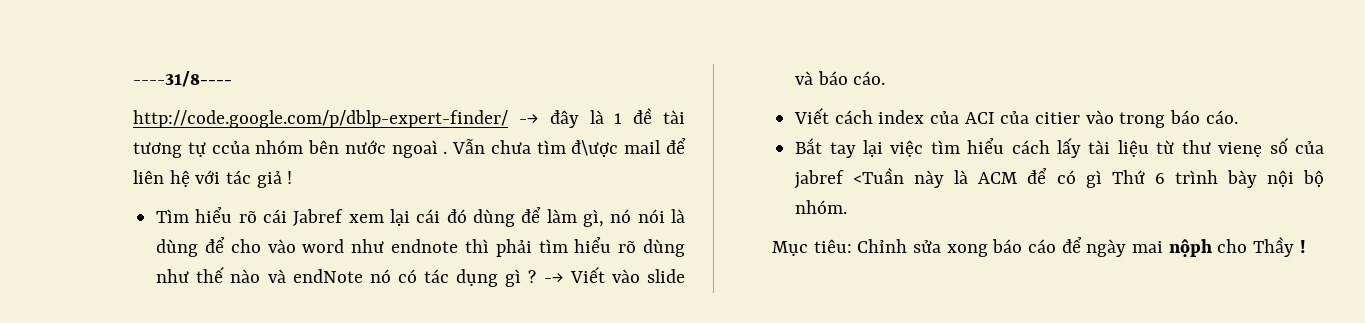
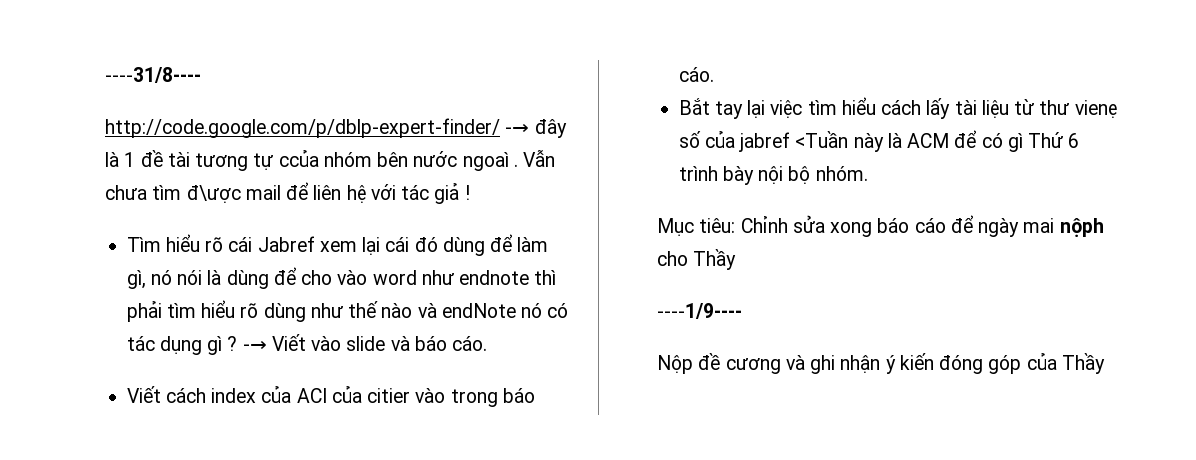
- Mục tiêu: Chỉnh sửa xong báo cáo để ngày mai nộph cho Thầy !
+ Mục tiêu: Chỉnh sửa xong báo cáo để ngày mai nộph cho Thầy
+ ----1/9----
+ Nộp đề cương và ghi nhận ý kiến đóng góp của Thầy

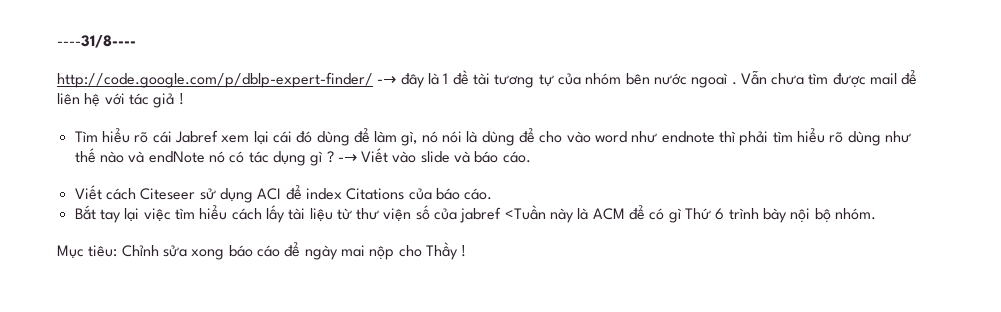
- http://code.google.com/p/dblp-expert-finder/ -→ đây là 1 đề tài tương tự ccủa nhóm bên nước ngoaì .
+ http://code.google.com/p/dblp-expert-finder/ -→ đây là 1 đề tài tương tự của nhóm bên nước ngoaì .
- Vẫn chưa tìm đ\ược mail để liên hệ với tác giả !
+ Vẫn chưa tìm được mail để liên hệ với tác giả !
- Viết cách index của ACI của citier vào trong báo cáo.
+ Viết cách Citeseer sử dụng ACI để index Citations của báo cáo.
- Bắt tay lại việc tìm hiểu cách lấy tài liệu từ thư vienẹ số của jabref <Tuần này là ACM để có gì Thứ 6 trình bày nội bộ nhóm.
+ Bắt tay lại việc tìm hiểu cách lấy tài liệu từ thư viện số của jabref <Tuần này là ACM để có gì Thứ 6 trình bày nội bộ nhóm.
- Mục tiêu: Chỉnh sửa xong báo cáo để ngày mai nộph cho Thầy
- ----1/9----
- Nộp đề cương và ghi nhận ý kiến đóng góp của Thầy
+ Mục tiêu: Chỉnh sửa xong báo cáo để ngày mai nộp cho Thầy !

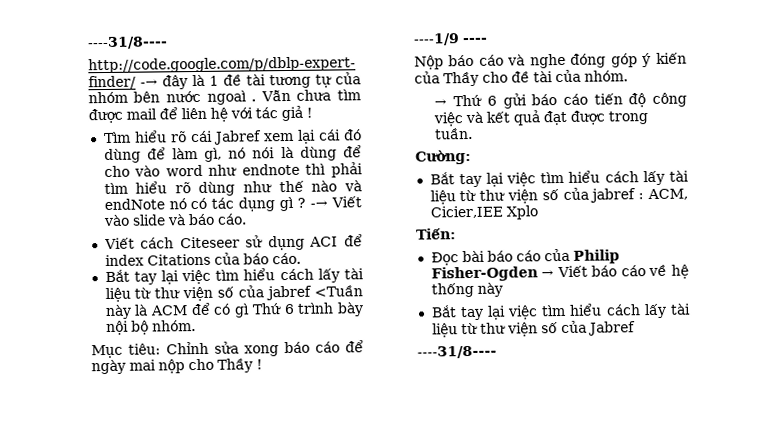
+ ----1/9 ----
+ Nộp báo cáo và nghe đóng góp ý kiến của Thầy cho đề tài của nhóm.
+ → Thứ 6 gửi báo cáo tiến độ công việc và kết quả đạt được trong tuần.
+ Cường:
+ Bắt tay lại việc tìm hiểu cách lấy tài liệu từ thư viện số của jabref : ACM, Cicier,IEE Xplo
+ Tiến:
+ Đọc bài báo cáo của Philip Fisher-Ogden → Viết báo cáo về hệ thống này
+ Bắt tay lại việc tìm hiểu cách lấy tài liệu từ thư viện số của Jabref
+ ----31/8----

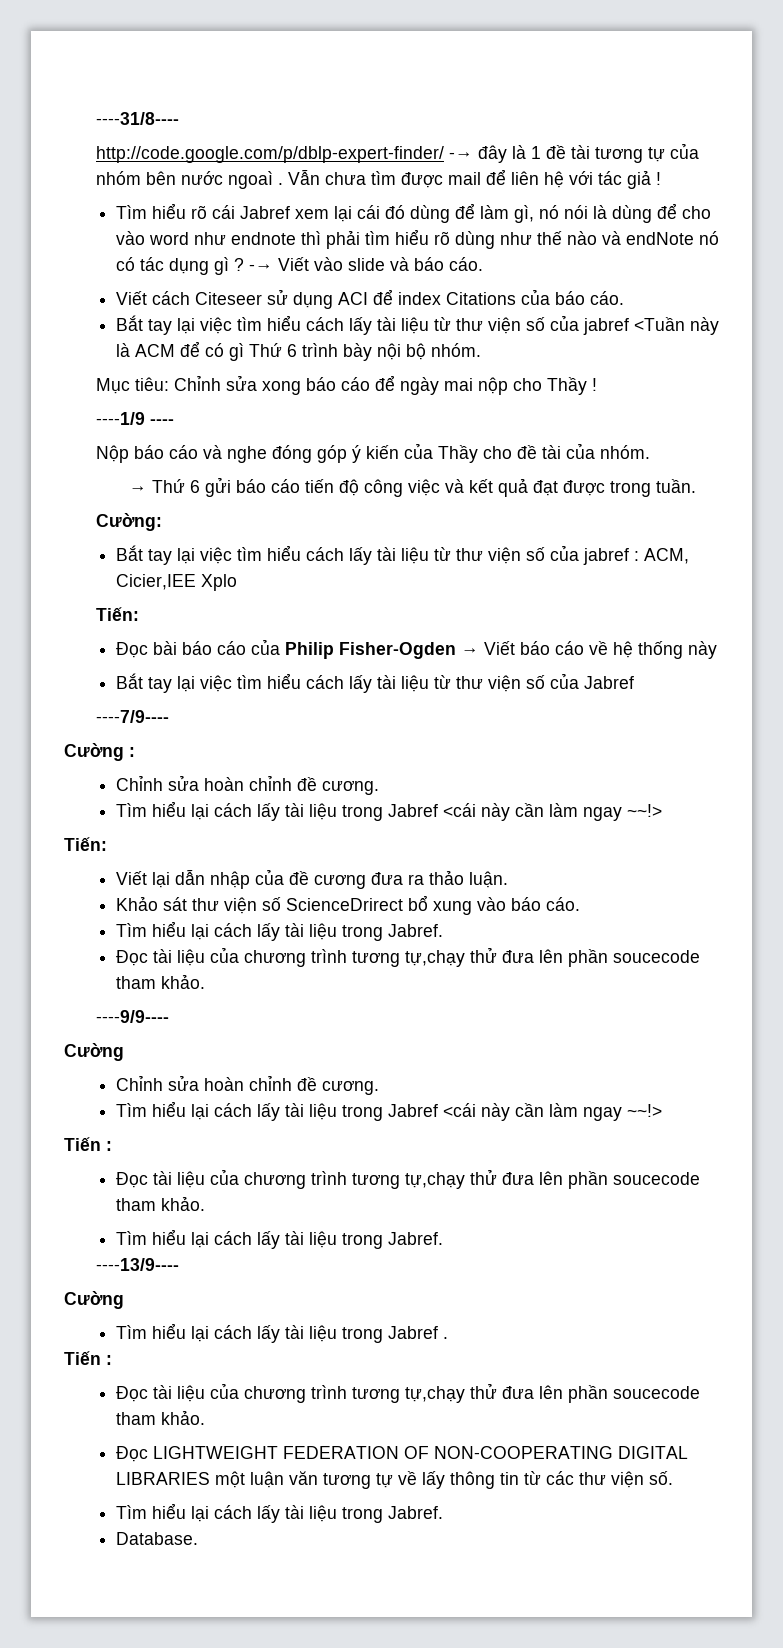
  Bắt tay lại việc tìm hiểu cách lấy tài liệu từ thư viện số của Jabref
- ----31/8----
+ ----7/9----
+ Cường :
+ Chỉnh sửa hoàn chỉnh đề cương.
+ Tìm hiểu lại cách lấy tài liệu trong Jabref <cái này cần làm ngay ~~!>
+ Tiến:
+ Viết lại dẫn nhập của đề cương đưa ra thảo luận.
+ Khảo sát thư viện số ScienceDrirect bổ xung vào báo cáo.
+ Tìm hiểu lại cách lấy tài liệu trong Jabref.
+ Đọc tài liệu của chương trình tương tự,chạy thử đưa lên phần soucecode tham khảo.
+ ----9/9----
+ Cường
+ Chỉnh sửa hoàn chỉnh đề cương.
+ Tìm hiểu lại cách lấy tài liệu trong Jabref <cái này cần làm ngay ~~!>
+ Tiến :
+ Đọc tài liệu của chương trình tương tự,chạy thử đưa lên phần soucecode tham khảo.
+ Tìm hiểu lại cách lấy tài liệu trong Jabref.
+ ----13/9----
+ Cường
+ Tìm hiểu lại cách lấy tài liệu trong Jabref .
+ Tiến :
+ Đọc tài liệu của chương trình tương tự,chạy thử đưa lên phần soucecode tham khảo.
+ Đọc LIGHTWEIGHT FEDERATION OF NON-COOPERATING DIGITAL LIBRARIES một luận văn tương tự về lấy thông tin từ các thư viện số.
+ Tìm hiểu lại cách lấy tài liệu trong Jabref.
+ Database.

